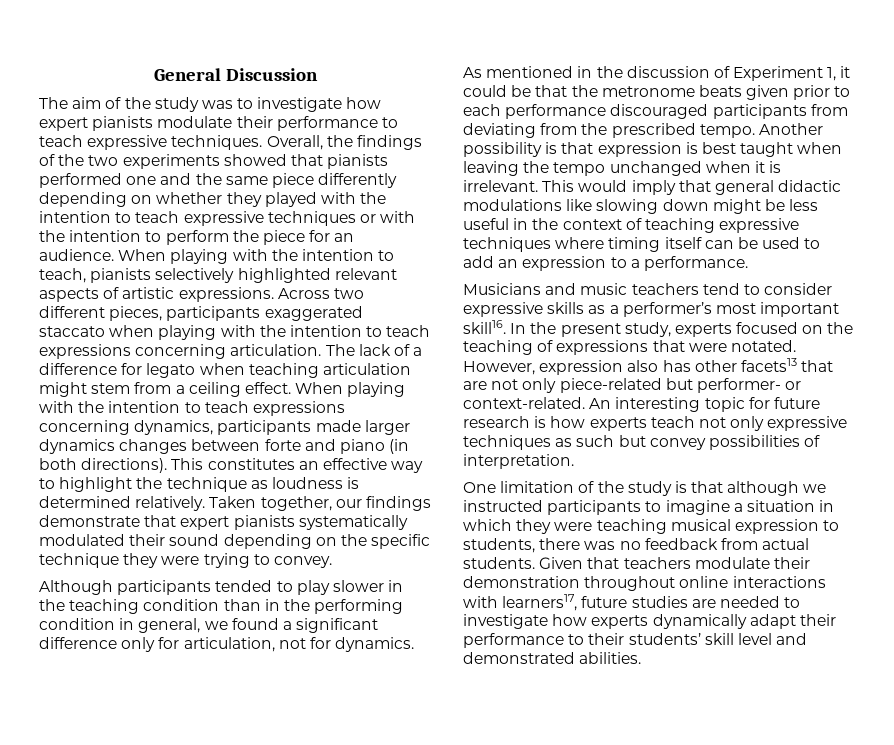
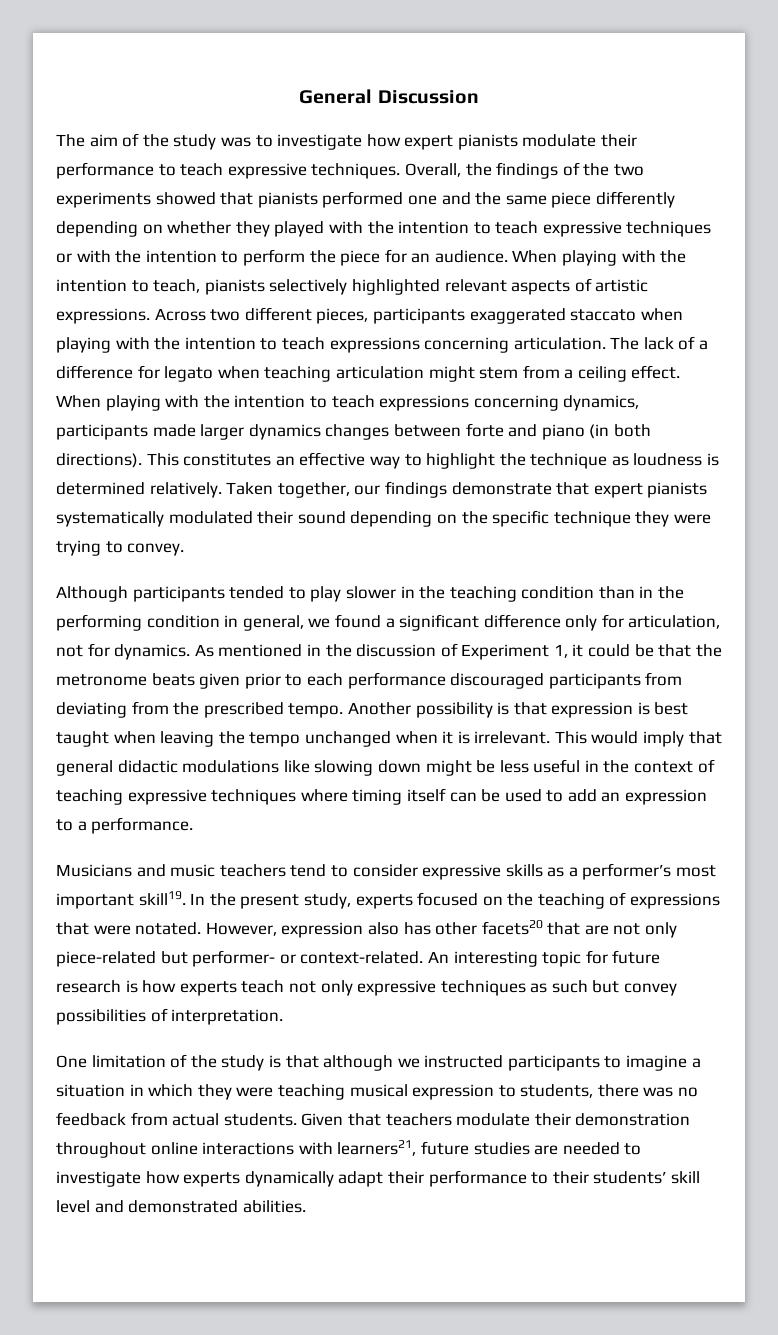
- Musicians and music teachers tend to consider expressive skills as a performer’s most important skill16.
+ Musicians and music teachers tend to consider expressive skills as a performer’s most important skill19.
- However, expression also has other facets13 that are not only piece-related but performer- or context-related.
+ However, expression also has other facets20 that are not only piece-related but performer- or context-related.
- Given that teachers modulate their demonstration throughout online interactions with learners17, future studies are needed to investigate how experts dynamically adapt their performance to their students’ skill level and demonstrated abilities.
+ Given that teachers modulate their demonstration throughout online interactions with learners21, future studies are needed to investigate how experts dynamically adapt their performance to their students’ skill level and demonstrated abilities.

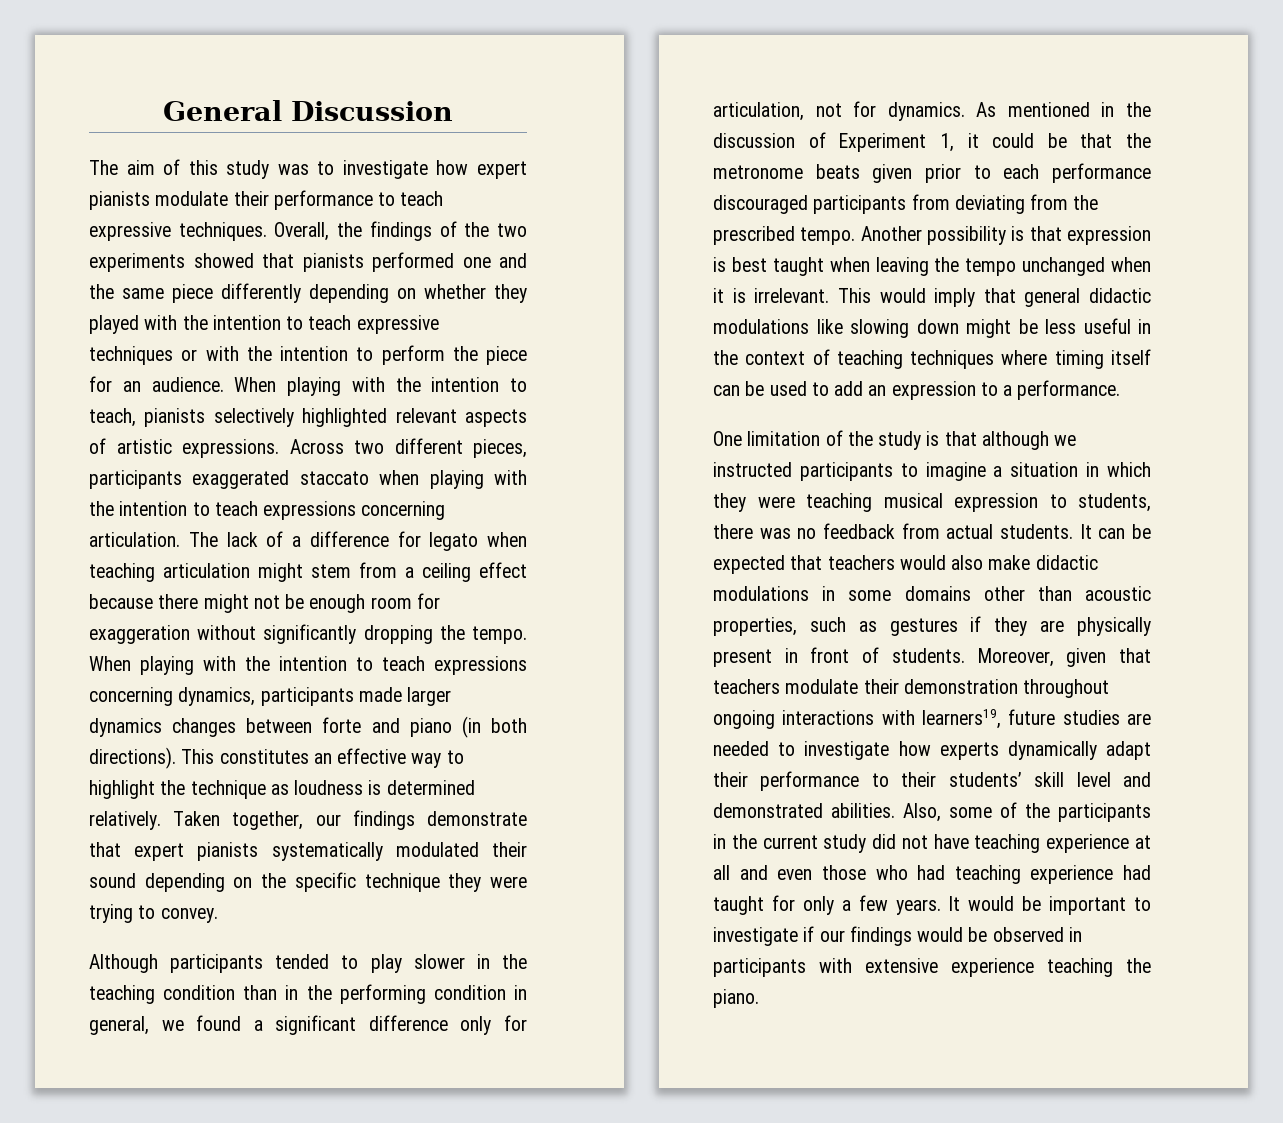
- The aim of the study was to investigate how expert pianists modulate their performance to teach expressive techniques.
+ The aim of this study was to investigate how expert pianists modulate their performance to teach expressive techniques.
- The lack of a difference for legato when teaching articulation might stem from a ceiling effect.
+ The lack of a difference for legato when teaching articulation might stem from a ceiling effect because there might not be enough room for exaggeration without significantly dropping the tempo.
- This would imply that general didactic modulations like slowing down might be less useful in the context of teaching expressive techniques where timing itself can be used to add an expression to a performance.
+ This would imply that general didactic modulations like slowing down might be less useful in the context of teaching techniques where timing itself can be used to add an expression to a performance.
- Musicians and music teachers tend to consider expressive skills as a performer’s most important skill19. In the present study, experts focused on the teaching of expressions that were notated. However, expression also has other facets20 that are not only piece-related but performer- or context-related. An interesting topic for future research is how experts teach not only expressive techniques as such but convey possibilities of interpretation.
- Given that teachers modulate their demonstration throughout online interactions with learners21, future studies are needed to investigate how experts dynamically adapt their performance to their students’ skill level and demonstrated abilities.
+ It can be expected that teachers would also make didactic modulations in some domains other than acoustic properties, such as gestures if they are physically present in front of students. Moreover, given that teachers modulate their demonstration throughout ongoing interactions with learners19, future studies are needed to investigate how experts dynamically adapt their performance to their students’ skill level and demonstrated abilities.
+ Also, some of the participants in the current study did not have teaching experience at all and even those who had teaching experience had taught for only a few years. It would be important to investigate if our findings would be observed in participants with extensive experience teaching the piano.

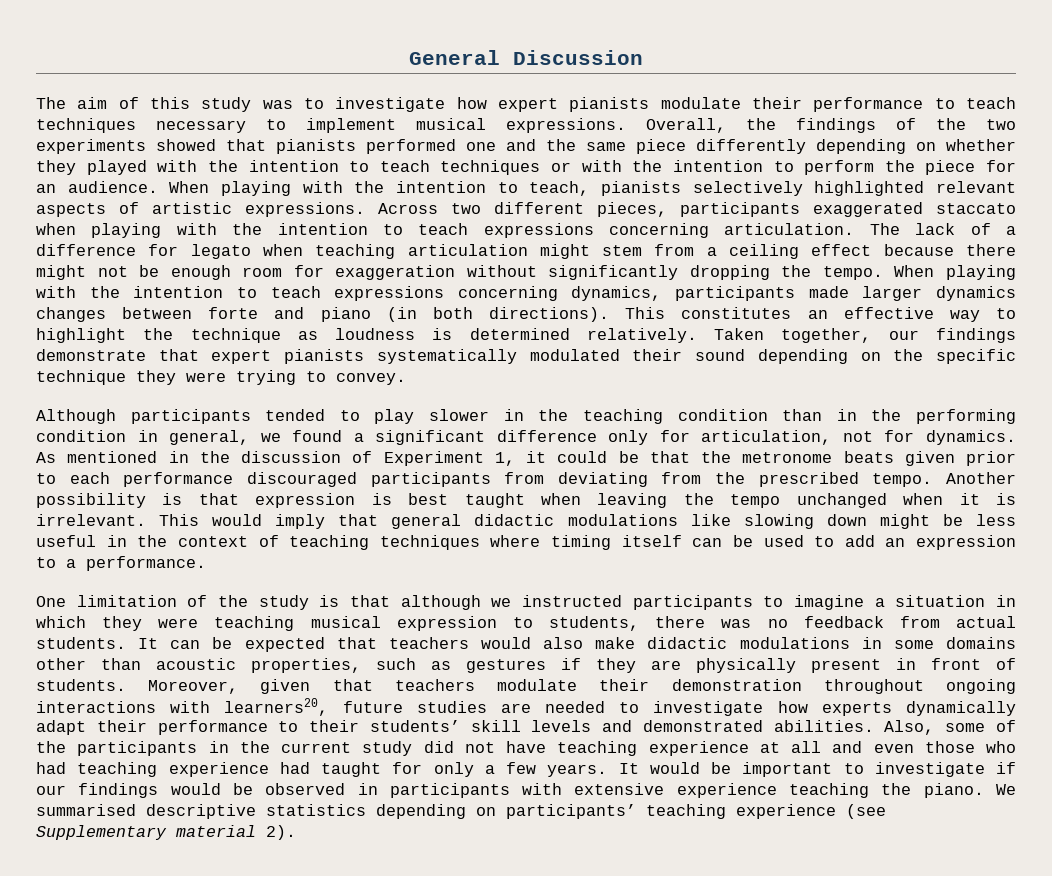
- The aim of this study was to investigate how expert pianists modulate their performance to teach expressive techniques.
+ The aim of this study was to investigate how expert pianists modulate their performance to teach techniques necessary to implement musical expressions.
- Overall, the findings of the two experiments showed that pianists performed one and the same piece differently depending on whether they played with the intention to teach expressive techniques or with the intention to perform the piece for an audience.
+ Overall, the findings of the two experiments showed that pianists performed one and the same piece differently depending on whether they played with the intention to teach techniques or with the intention to perform the piece for an audience.
- Moreover, given that teachers modulate their demonstration throughout ongoing interactions with learners19, future studies are needed to investigate how experts dynamically adapt their performance to their students’ skill level and demonstrated abilities.
+ Moreover, given that teachers modulate their demonstration throughout ongoing interactions with learners20, future studies are needed to investigate how experts dynamically adapt their performance to their students’ skill levels and demonstrated abilities.
+ We summarised descriptive statistics depending on participants’ teaching experience (see Supplementary material 2).

